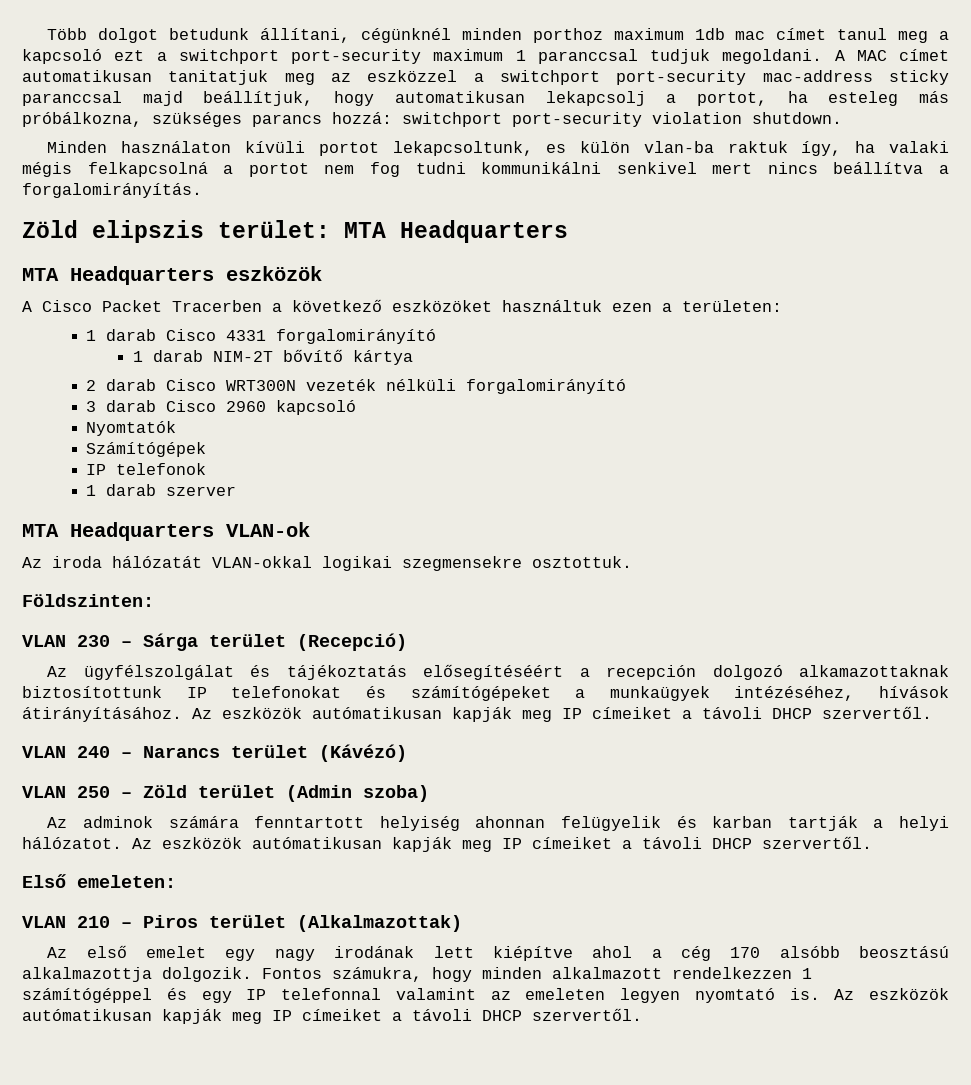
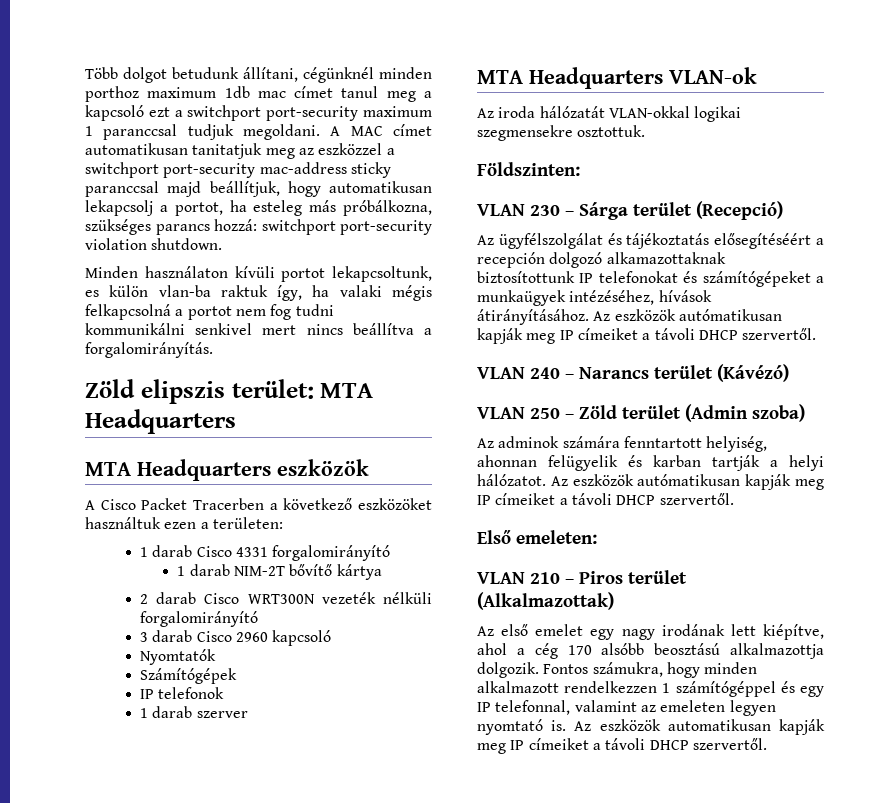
- Az adminok számára fenntartott helyiség ahonnan felügyelik és karban tartják a helyi hálózatot.
+ Az adminok számára fenntartott helyiség, ahonnan felügyelik és karban tartják a helyi hálózatot.
- Az első emelet egy nagy irodának lett kiépítve ahol a cég 170 alsóbb beosztású alkalmazottja dolgozik.
+ Az első emelet egy nagy irodának lett kiépítve, ahol a cég 170 alsóbb beosztású alkalmazottja dolgozik.
- Fontos számukra, hogy minden alkalmazott rendelkezzen 1 számítógéppel és egy IP telefonnal valamint az emeleten legyen nyomtató is. Az eszközök autómatikusan kapják meg IP címeiket a távoli DHCP szervertől.
+ Fontos számukra, hogy minden alkalmazott rendelkezzen 1 számítógéppel és egy IP telefonnal, valamint az emeleten legyen nyomtató is. Az eszközök automatikusan kapják meg IP címeiket a távoli DHCP szervertől.

